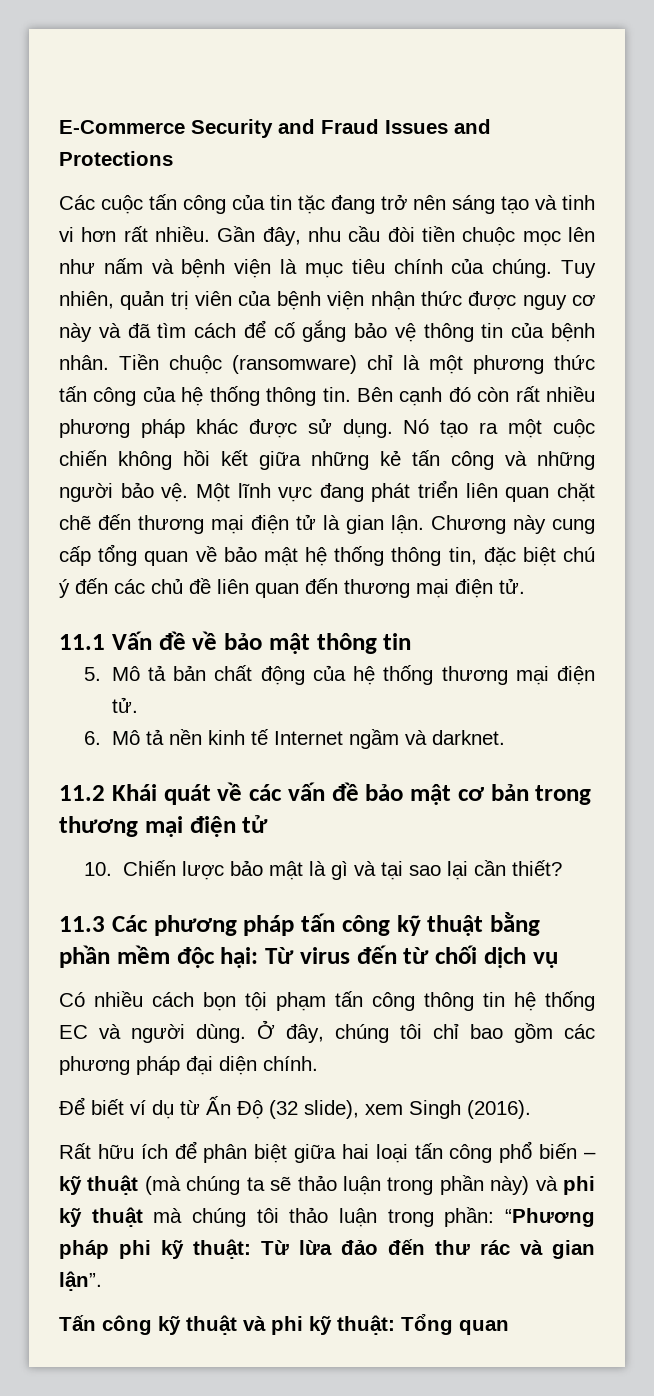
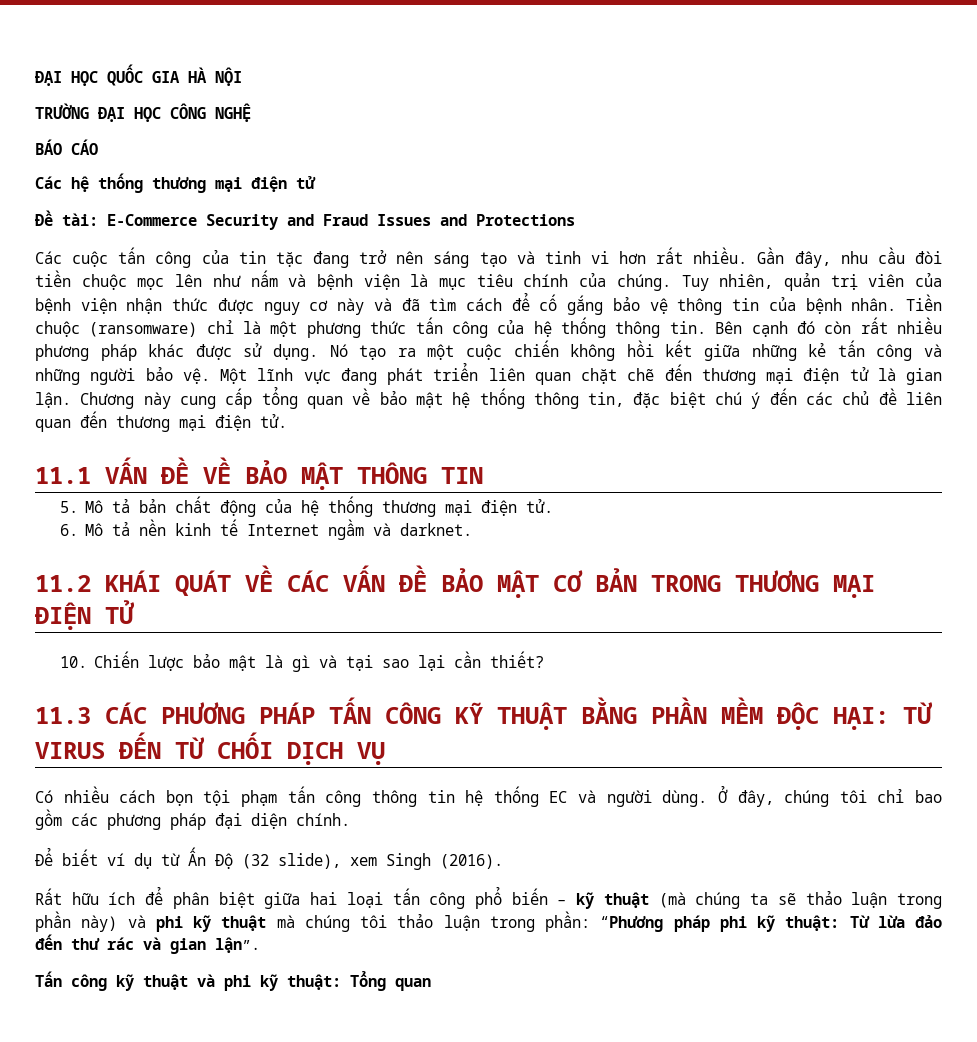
- E-Commerce Security and Fraud Issues and Protections
+ ĐẠI HỌC QUỐC GIA HÀ NỘI
+ TRƯỜNG ĐẠI HỌC CÔNG NGHỆ
+ BÁO CÁO
+ Các hệ thống thương mại điện tử
+ Đề tài: E-Commerce Security and Fraud Issues and Protections
- 11.1 Vấn đề về bảo mật thông tin
+ 11.1 VẤN ĐỀ VỀ BẢO MẬT THÔNG TIN
- 11.2 Khái quát về các vấn đề bảo mật cơ bản trong thương mại điện tử
+ 11.2 KHÁI QUÁT VỀ CÁC VẤN ĐỀ BẢO MẬT CƠ BẢN TRONG THƯƠNG MẠI ĐIỆN TỬ
- 11.3 Các phương pháp tấn công kỹ thuật bằng phần mềm độc hại: Từ virus đến từ chối dịch vụ
+ 11.3 CÁC PHƯƠNG PHÁP TẤN CÔNG KỸ THUẬT BẰNG PHẦN MỀM ĐỘC HẠI: TỪ VIRUS ĐẾN TỪ CHỐI DỊCH VỤ

